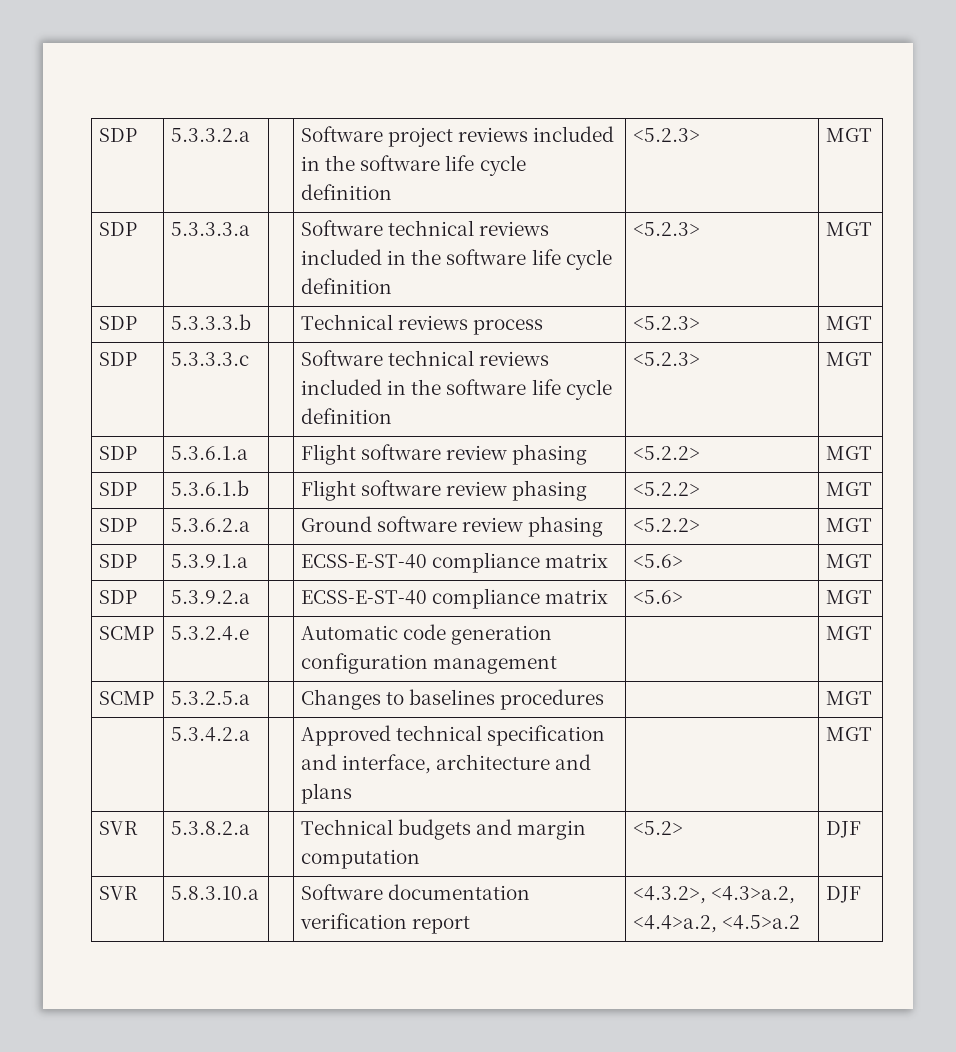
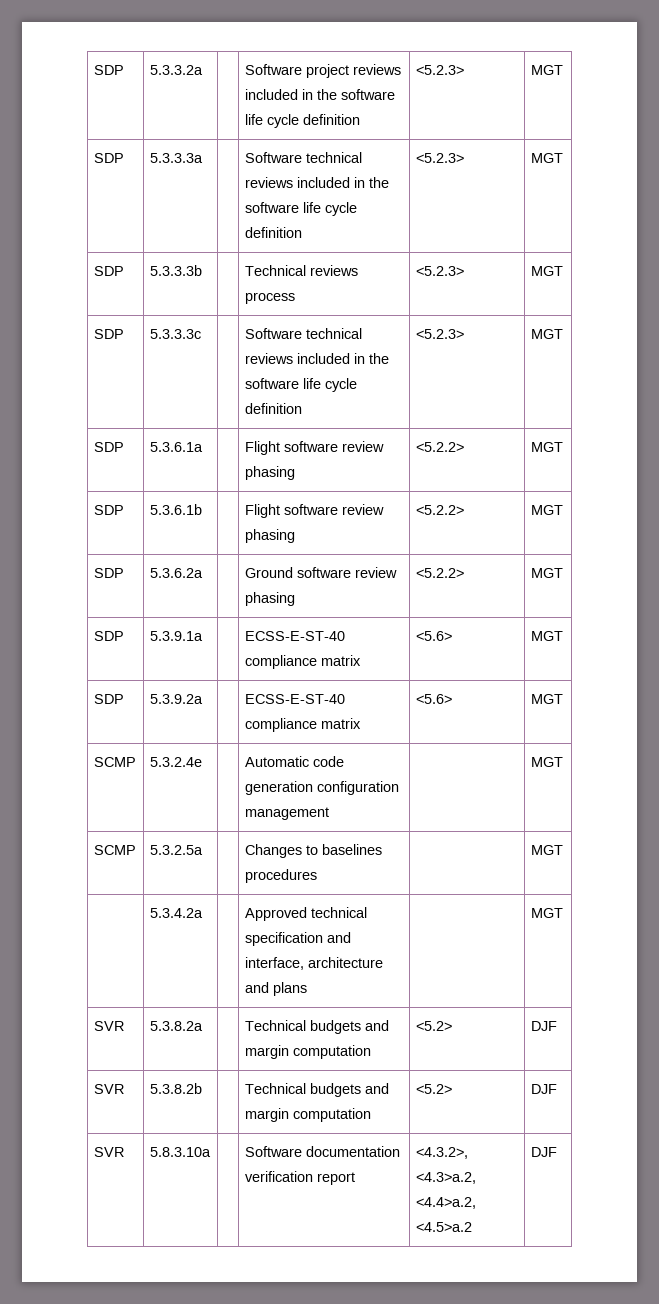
- SDP | 5.3.3.2.a | | Software project reviews included in the software life cycle definition | <5.2.3> | MGT
+ SDP | 5.3.3.2a | | Software project reviews included in the software life cycle definition | <5.2.3> | MGT
- SDP | 5.3.3.3.a | | Software technical reviews included in the software life cycle definition | <5.2.3> | MGT
+ SDP | 5.3.3.3a | | Software technical reviews included in the software life cycle definition | <5.2.3> | MGT
- SDP | 5.3.3.3.b | | Technical reviews process | <5.2.3> | MGT
+ SDP | 5.3.3.3b | | Technical reviews process | <5.2.3> | MGT
- SDP | 5.3.3.3.c | | Software technical reviews included in the software life cycle definition | <5.2.3> | MGT
+ SDP | 5.3.3.3c | | Software technical reviews included in the software life cycle definition | <5.2.3> | MGT
- SDP | 5.3.6.1.a | | Flight software review phasing | <5.2.2> | MGT
- SDP | 5.3.6.1.b | | Flight software review phasing | <5.2.2> | MGT
- SDP | 5.3.6.2.a | | Ground software review phasing | <5.2.2> | MGT
+ SDP | 5.3.6.1a | | Flight software review phasing | <5.2.2> | MGT
+ SDP | 5.3.6.1b | | Flight software review phasing | <5.2.2> | MGT
+ SDP | 5.3.6.2a | | Ground software review phasing | <5.2.2> | MGT
- SDP | 5.3.9.1.a | | ECSS-E-ST-40 compliance matrix | <5.6> | MGT
+ SDP | 5.3.9.1a | | ECSS-E-ST-40 compliance matrix | <5.6> | MGT
- SDP | 5.3.9.2.a | | ECSS-E-ST-40 compliance matrix | <5.6> | MGT
+ SDP | 5.3.9.2a | | ECSS-E-ST-40 compliance matrix | <5.6> | MGT
- SCMP | 5.3.2.4.e | | Automatic code generation configuration management | | MGT
+ SCMP | 5.3.2.4e | | Automatic code generation configuration management | | MGT
- SCMP | 5.3.2.5.a | | Changes to baselines procedures | | MGT
+ SCMP | 5.3.2.5a | | Changes to baselines procedures | | MGT
- | 5.3.4.2.a | | Approved technical specification and interface, architecture and plans | | MGT
+ | 5.3.4.2a | | Approved technical specification and interface, architecture and plans | | MGT
- SVR | 5.3.8.2.a | | Technical budgets and margin computation | <5.2> | DJF
- SVR | 5.8.3.10.a | | Software documentation verification report | <4.3.2>, <4.3>a.2, <4.4>a.2, <4.5>a.2 | DJF
+ SVR | 5.3.8.2a | | Technical budgets and margin computation | <5.2> | DJF
+ SVR | 5.3.8.2b | | Technical budgets and margin computation | <5.2> | DJF
+ SVR | 5.8.3.10a | | Software documentation verification report | <4.3.2>, <4.3>a.2, <4.4>a.2, <4.5>a.2 | DJF

